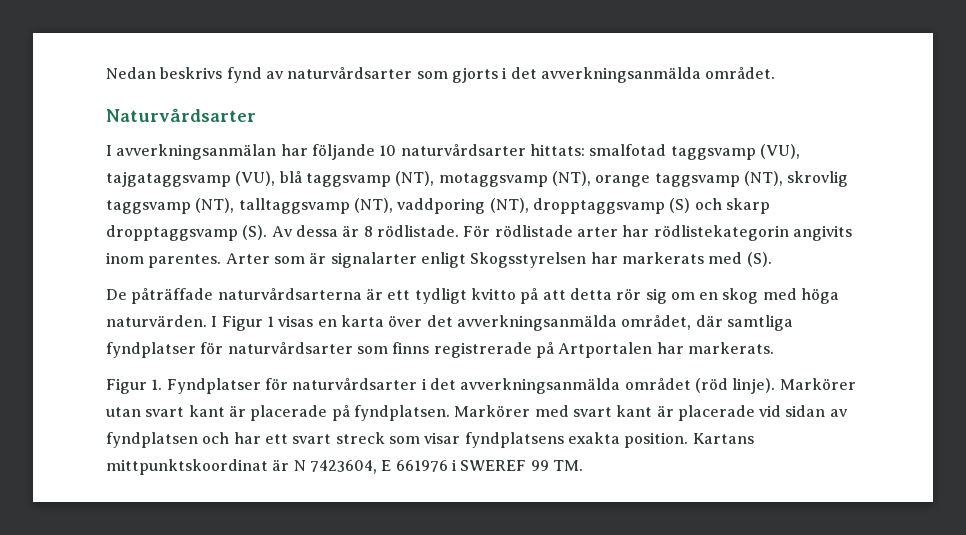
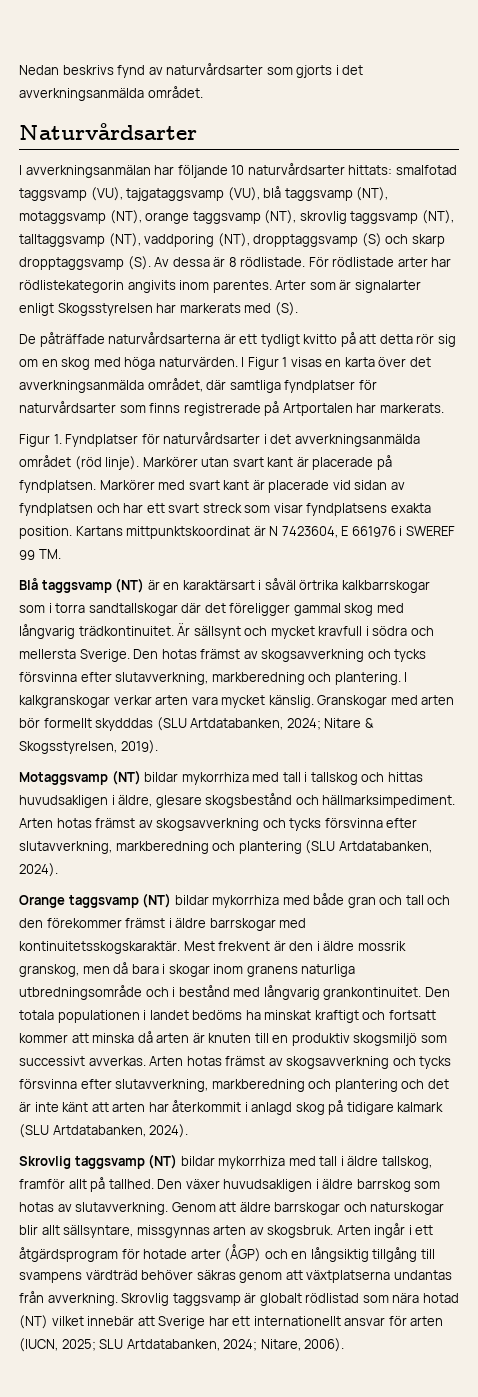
+ Blå taggsvamp (NT) är en karaktärsart i såväl örtrika kalkbarrskogar som i torra sandtallskogar där det föreligger gammal skog med långvarig trädkontinuitet. Är sällsynt och mycket kravfull i södra och mellersta Sverige. Den hotas främst av skogsavverkning och tycks försvinna efter slutavverkning, markberedning och plantering. I kalkgranskogar verkar arten vara mycket känslig. Granskogar med arten bör formellt skydddas (SLU Artdatabanken, 2024; Nitare & Skogsstyrelsen, 2019).
+ Motaggsvamp (NT) bildar mykorrhiza med tall i tallskog och hittas huvudsakligen i äldre, glesare skogsbestånd och hällmarksimpediment. Arten hotas främst av skogsavverkning och tycks försvinna efter slutavverkning, markberedning och plantering (SLU Artdatabanken, 2024).
+ Orange taggsvamp (NT) bildar mykorrhiza med både gran och tall och den förekommer främst i äldre barrskogar med kontinuitetsskogskaraktär. Mest frekvent är den i äldre mossrik granskog, men då bara i skogar inom granens naturliga utbredningsområde och i bestånd med långvarig grankontinuitet. Den totala populationen i landet bedöms ha minskat kraftigt och fortsatt kommer att minska då arten är knuten till en produktiv skogsmiljö som successivt avverkas. Arten hotas främst av skogsavverkning och tycks försvinna efter slutavverkning, markberedning och plantering och det är inte känt att arten har återkommit i anlagd skog på tidigare kalmark (SLU Artdatabanken, 2024).
+ Skrovlig taggsvamp (NT) bildar mykorrhiza med tall i äldre tallskog, framför allt på tallhed. Den växer huvudsakligen i äldre barrskog som hotas av slutavverkning. Genom att äldre barrskogar och naturskogar blir allt sällsyntare, missgynnas arten av skogsbruk. Arten ingår i ett åtgärdsprogram för hotade arter (ÅGP) och en långsiktig tillgång till svampens värdträd behöver säkras genom att växtplatserna undantas från avverkning. Skrovlig taggsvamp är globalt rödlistad som nära hotad (NT) vilket innebär att Sverige har ett internationellt ansvar för arten (IUCN, 2025; SLU Artdatabanken, 2024; Nitare, 2006).

